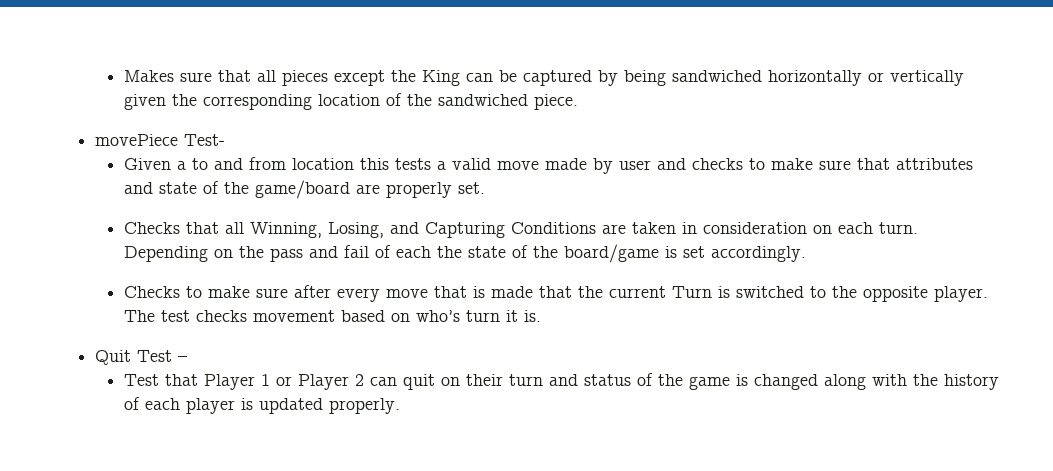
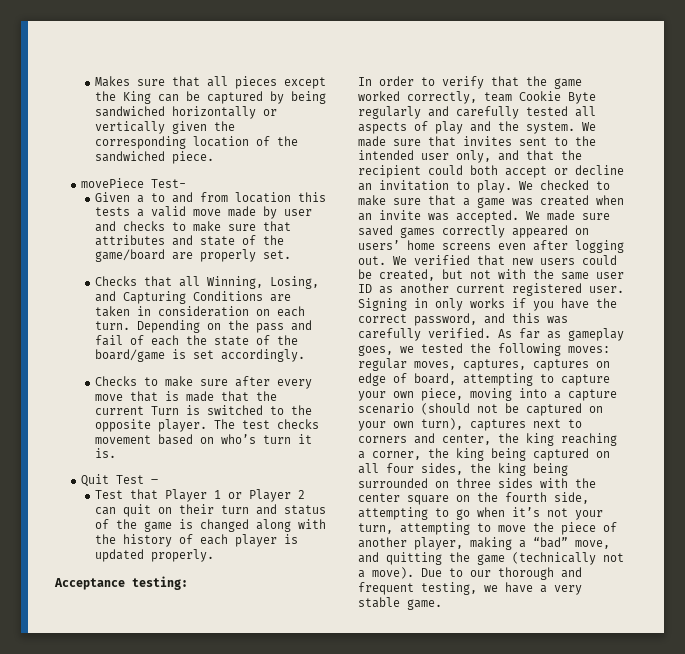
+ Acceptance testing:
+ In order to verify that the game worked correctly, team Cookie Byte regularly and carefully tested all aspects of play and the system. We made sure that invites sent to the intended user only, and that the recipient could both accept or decline an invitation to play. We checked to make sure that a game was created when an invite was accepted. We made sure saved games correctly appeared on users’ home screens even after logging out. We verified that new users could be created, but not with the same user ID as another current registered user. Signing in only works if you have the correct password, and this was carefully verified. As far as gameplay goes, we tested the following moves: regular moves, captures, captures on edge of board, attempting to capture your own piece, moving into a capture scenario (should not be captured on your own turn), captures next to corners and center, the king reaching a corner, the king being captured on all four sides, the king being surrounded on three sides with the center square on the fourth side, attempting to go when it’s not your turn, attempting to move the piece of another player, making a “bad” move, and quitting the game (technically not a move). Due to our thorough and frequent testing, we have a very stable game.

